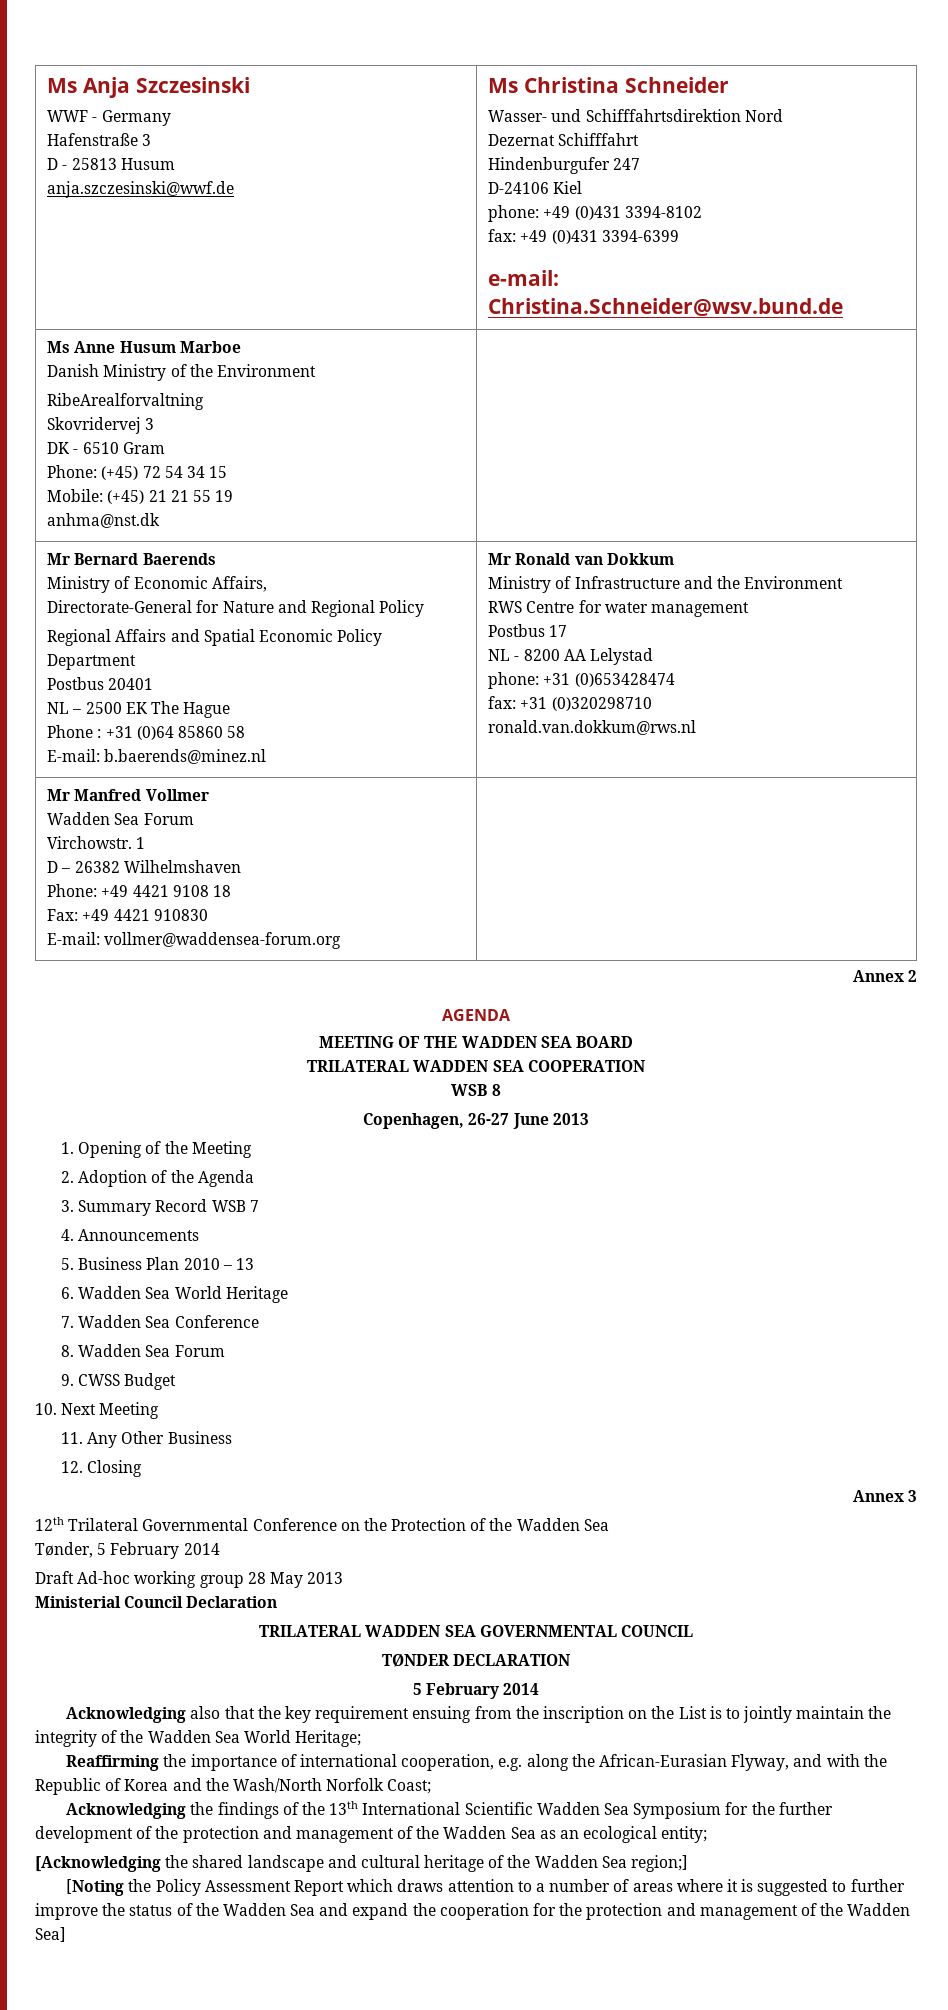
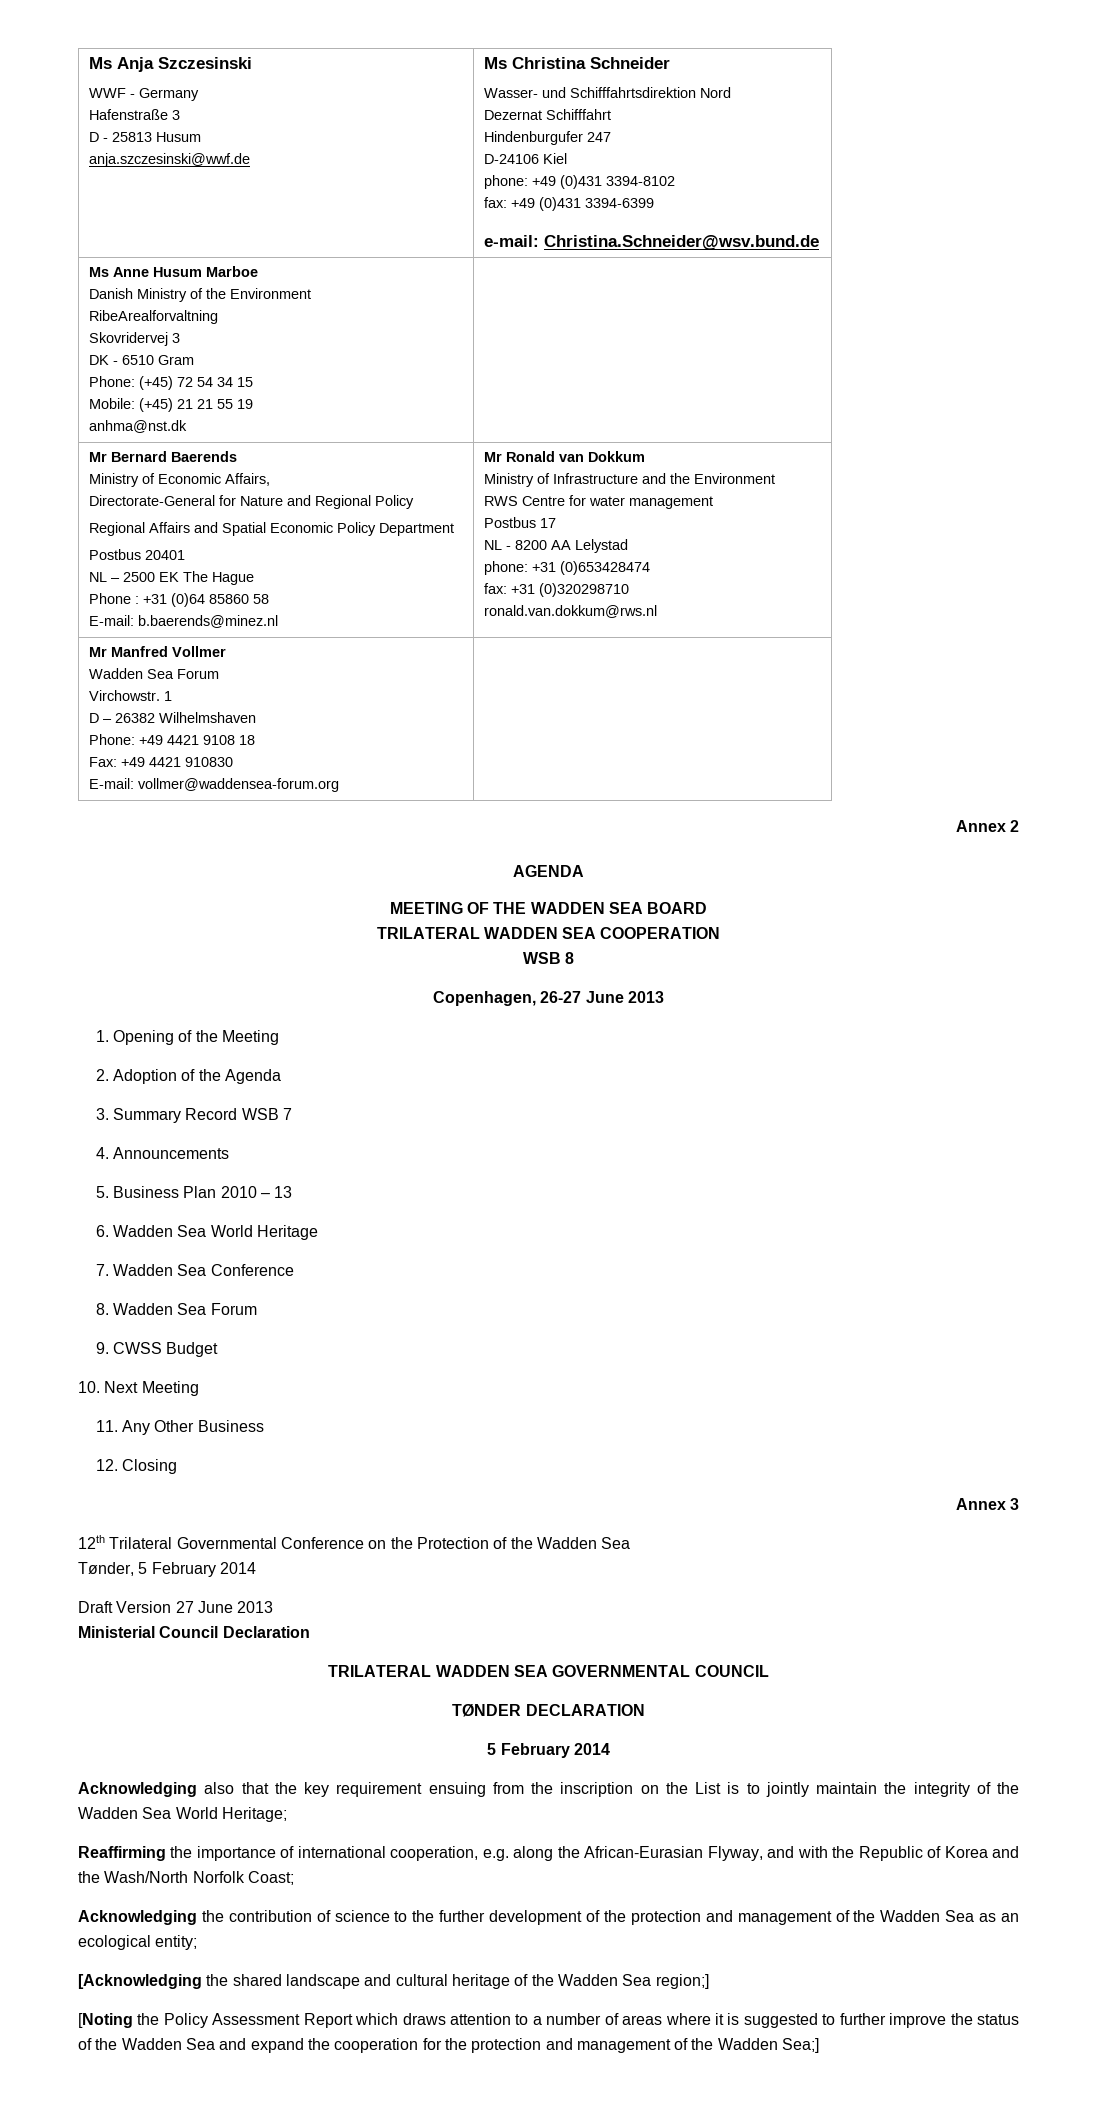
- Draft Ad-hoc working group 28 May 2013
+ Draft Version 27 June 2013
- Acknowledging the findings of the 13th International Scientific Wadden Sea Symposium for the further development of the protection and management of the Wadden Sea as an ecological entity;
+ Acknowledging the contribution of science to the further development of the protection and management of the Wadden Sea as an ecological entity;
- [Noting the Policy Assessment Report which draws attention to a number of areas where it is suggested to further improve the status of the Wadden Sea and expand the cooperation for the protection and management of the Wadden Sea]
+ [Noting the Policy Assessment Report which draws attention to a number of areas where it is suggested to further improve the status of the Wadden Sea and expand the cooperation for the protection and management of the Wadden Sea;]

